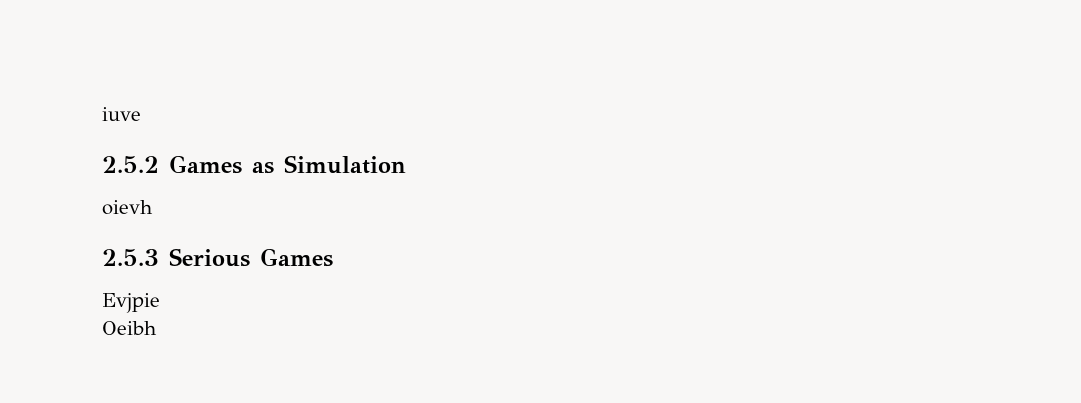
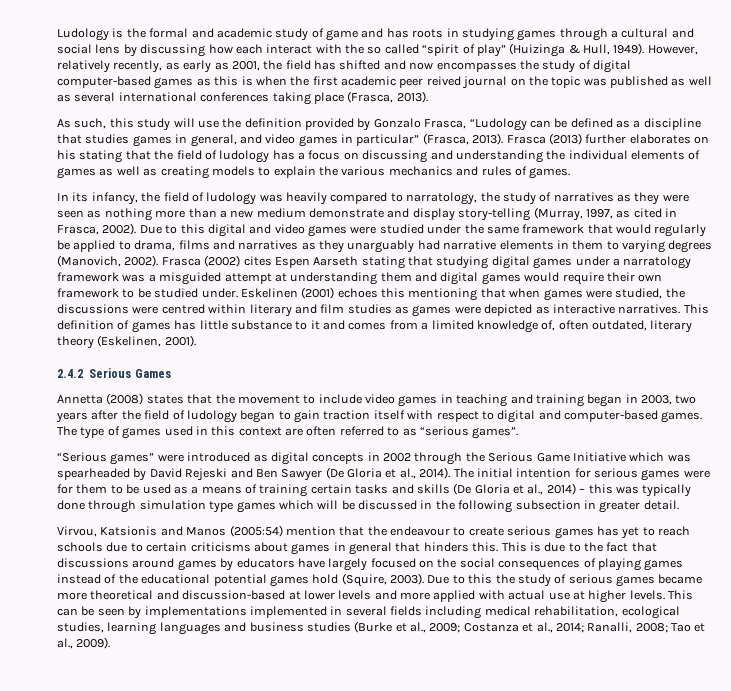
- iuve
- 2.5.2 Games as Simulation
- oievh
- 2.5.3 Serious Games
- Evjpie
- Oeibh
+ Ludology is the formal and academic study of game and has roots in studying games through a cultural and social lens by discussing how each interact with the so called “spirit of play” (Huizinga & Hull, 1949). However, relatively recently, as early as 2001, the field has shifted and now encompasses the study of digital computer-based games as this is when the first academic peer reived journal on the topic was published as well as several international conferences taking place (Frasca, 2013).
+ As such, this study will use the definition provided by Gonzalo Frasca, “Ludology can be defined as a discipline that studies games in general, and video games in particular” (Frasca, 2013). Frasca (2013) further elaborates on his stating that the field of ludology has a focus on discussing and understanding the individual elements of games as well as creating models to explain the various mechanics and rules of games.
+ In its infancy, the field of ludology was heavily compared to narratology, the study of narratives as they were seen as nothing more than a new medium demonstrate and display story-telling (Murray, 1997, as cited in Frasca, 2002). Due to this digital and video games were studied under the same framework that would regularly be applied to drama, films and narratives as they unarguably had narrative elements in them to varying degrees (Manovich, 2002). Frasca (2002) cites Espen Aarseth stating that studying digital games under a narratology framework was a misguided attempt at understanding them and digital games would require their own framework to be studied under. Eskelinen (2001) echoes this mentioning that when games were studied, the discussions were centred within literary and film studies as games were depicted as interactive narratives. This definition of games has little substance to it and comes from a limited knowledge of, often outdated, literary theory (Eskelinen, 2001).
+ 2.4.2 Serious Games
+ Annetta (2008) states that the movement to include video games in teaching and training began in 2003, two years after the field of ludology began to gain traction itself with respect to digital and computer-based games. The type of games used in this context are often referred to as “serious games”.
+ “Serious games” were introduced as digital concepts in 2002 through the Serious Game Initiative which was spearheaded by David Rejeski and Ben Sawyer (De Gloria et al., 2014). The initial intention for serious games were for them to be used as a means of training certain tasks and skills (De Gloria et al., 2014) – this was typically done through simulation type games which will be discussed in the following subsection in greater detail.
+ Virvou, Katsionis and Manos (2005:54) mention that the endeavour to create serious games has yet to reach schools due to certain criticisms about games in general that hinders this. This is due to the fact that discussions around games by educators have largely focused on the social consequences of playing games instead of the educational potential games hold (Squire, 2003). Due to this the study of serious games became more theoretical and discussion-based at lower levels and more applied with actual use at higher levels. This can be seen by implementations implemented in several fields including medical rehabilitation, ecological studies, learning languages and business studies (Burke et al., 2009; Costanza et al., 2014; Ranalli, 2008; Tao et al., 2009).

